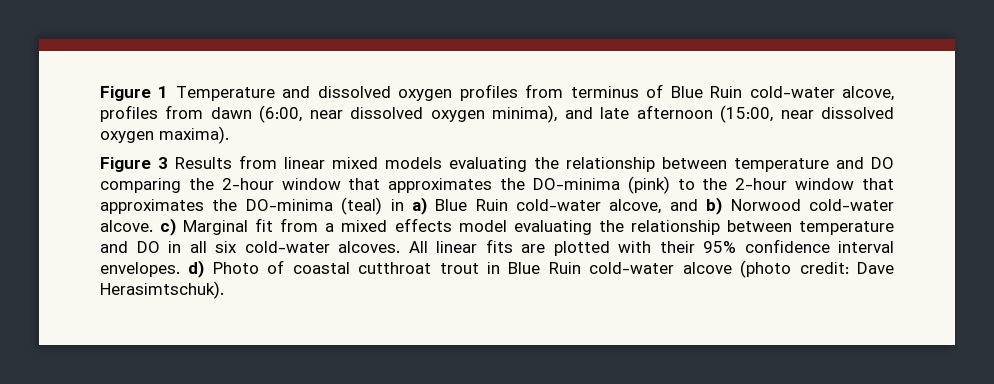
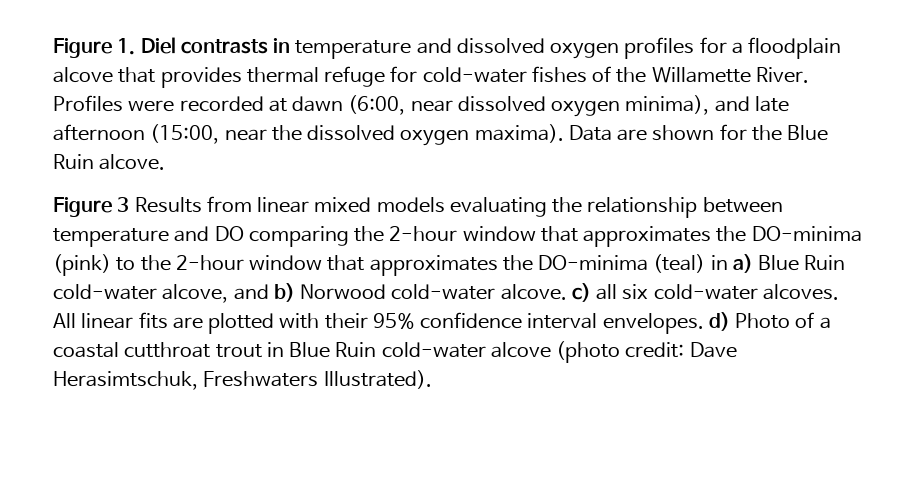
- Figure 1 Temperature and dissolved oxygen profiles from terminus of Blue Ruin cold-water alcove, profiles from dawn (6:00, near dissolved oxygen minima), and late afternoon (15:00, near dissolved oxygen maxima).
+ Figure 1. Diel contrasts in temperature and dissolved oxygen profiles for a floodplain alcove that provides thermal refuge for cold-water fishes of the Willamette River. Profiles were recorded at dawn (6:00, near dissolved oxygen minima), and late afternoon (15:00, near the dissolved oxygen maxima). Data are shown for the Blue Ruin alcove.
- Figure 3 Results from linear mixed models evaluating the relationship between temperature and DO comparing the 2-hour window that approximates the DO-minima (pink) to the 2-hour window that approximates the DO-minima (teal) in a) Blue Ruin cold-water alcove, and b) Norwood cold-water alcove. c) Marginal fit from a mixed effects model evaluating the relationship between temperature and DO in all six cold-water alcoves.
+ Figure 3 Results from linear mixed models evaluating the relationship between temperature and DO comparing the 2-hour window that approximates the DO-minima (pink) to the 2-hour window that approximates the DO-minima (teal) in a) Blue Ruin cold-water alcove, and b) Norwood cold-water alcove. c) all six cold-water alcoves.
- All linear fits are plotted with their 95% confidence interval envelopes. d) Photo of coastal cutthroat trout in Blue Ruin cold-water alcove (photo credit: Dave Herasimtschuk).
+ All linear fits are plotted with their 95% confidence interval envelopes. d) Photo of a coastal cutthroat trout in Blue Ruin cold-water alcove (photo credit: Dave Herasimtschuk, Freshwaters Illustrated).

